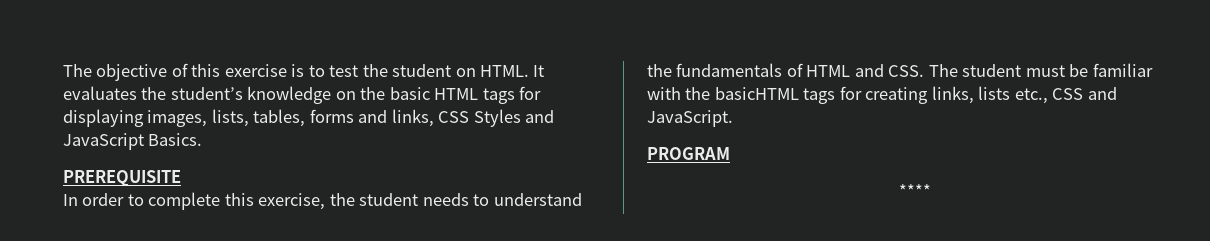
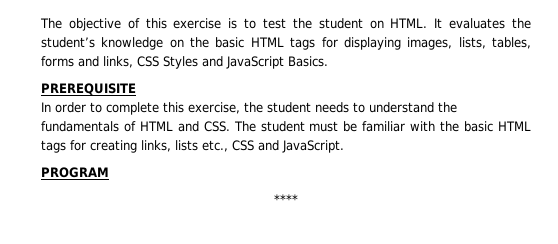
- In order to complete this exercise, the student needs to understand the fundamentals of HTML and CSS. The student must be familiar with the basicHTML tags for creating links, lists etc., CSS and JavaScript.
+ In order to complete this exercise, the student needs to understand the fundamentals of HTML and CSS. The student must be familiar with the basic HTML tags for creating links, lists etc., CSS and JavaScript.

